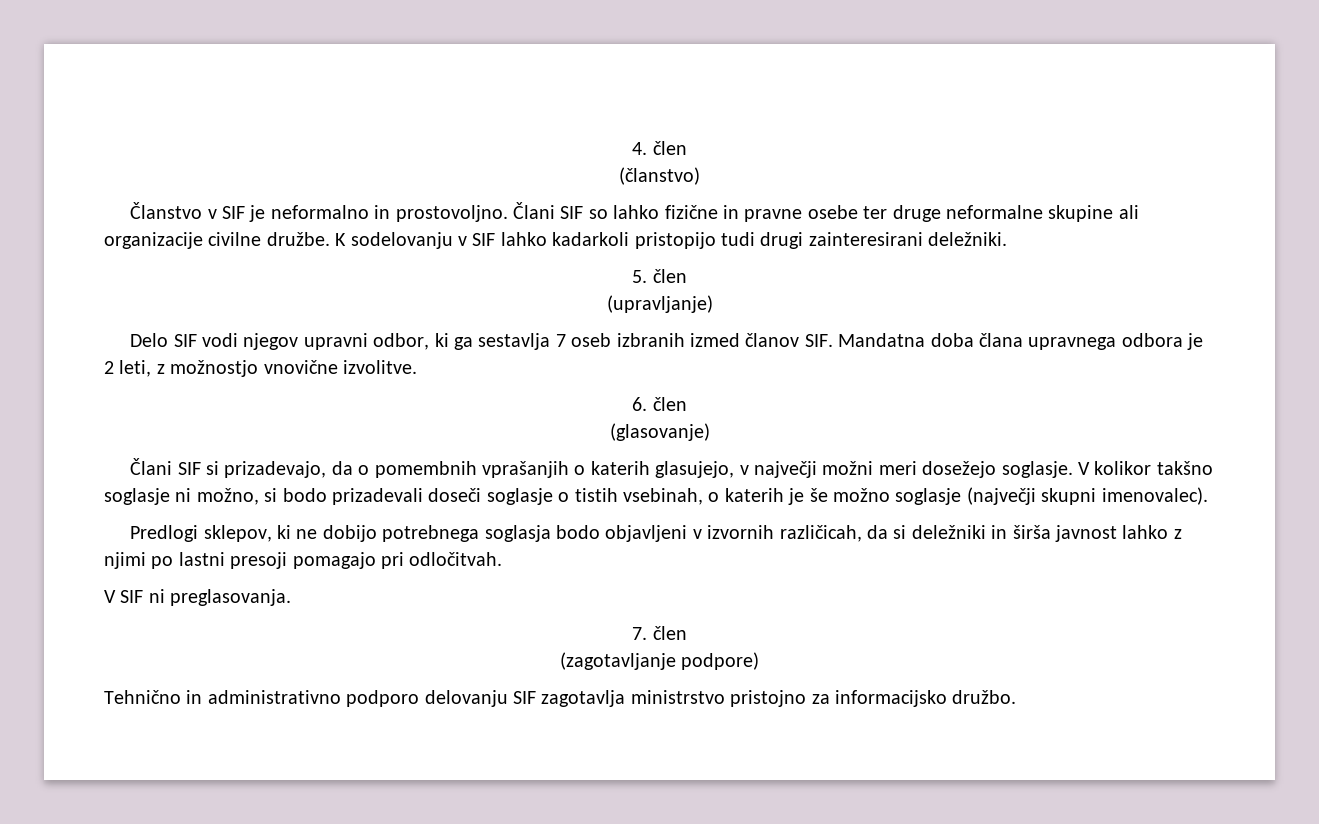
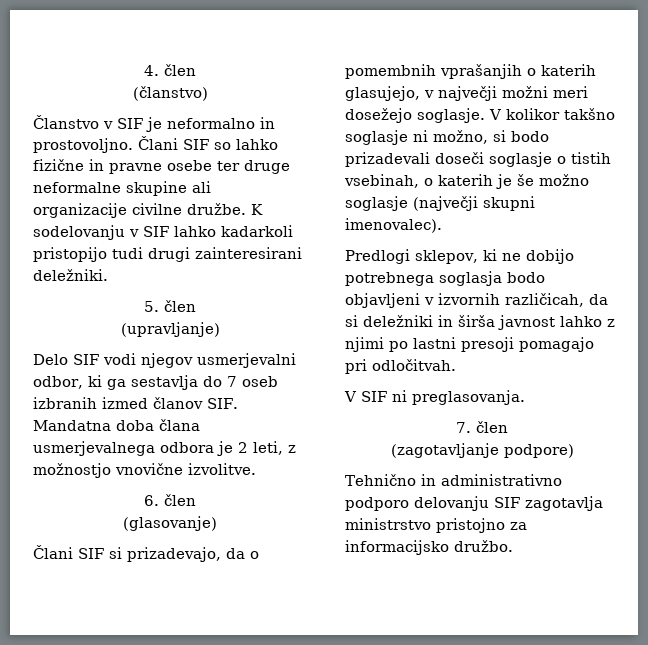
- Delo SIF vodi njegov upravni odbor, ki ga sestavlja 7 oseb izbranih izmed članov SIF. Mandatna doba člana upravnega odbora je 2 leti, z možnostjo vnovične izvolitve.
+ Delo SIF vodi njegov usmerjevalni odbor, ki ga sestavlja do 7 oseb izbranih izmed članov SIF. Mandatna doba člana usmerjevalnega odbora je 2 leti, z možnostjo vnovične izvolitve.

